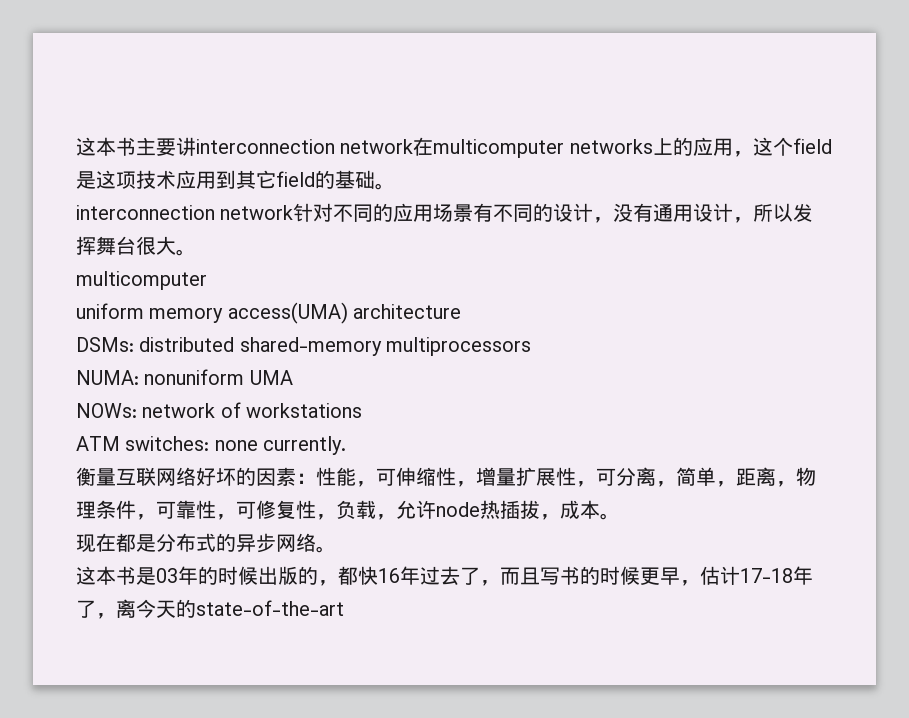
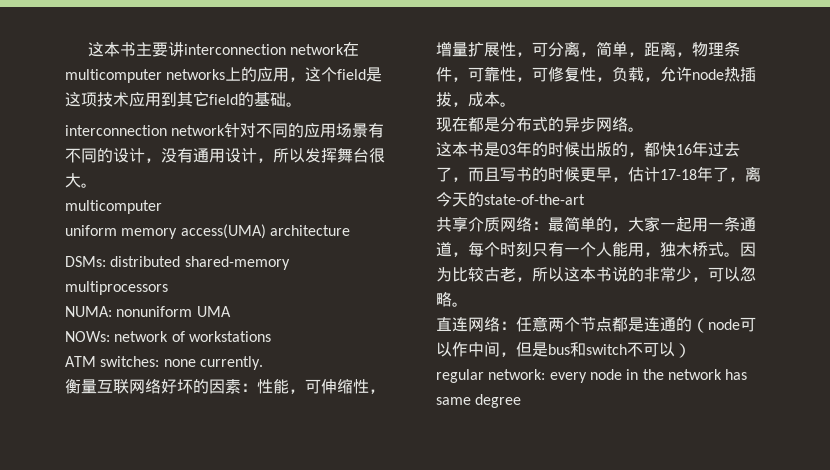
+ 共享介质网络：最简单的，大家一起用一条通道，每个时刻只有一个人能用，独木桥式。因为比较古老，所以这本书说的非常少，可以忽略。
+ 直连网络：任意两个节点都是连通的（node可以作中间，但是bus和switch不可以）
+ regular network: every node in the network has same degree

